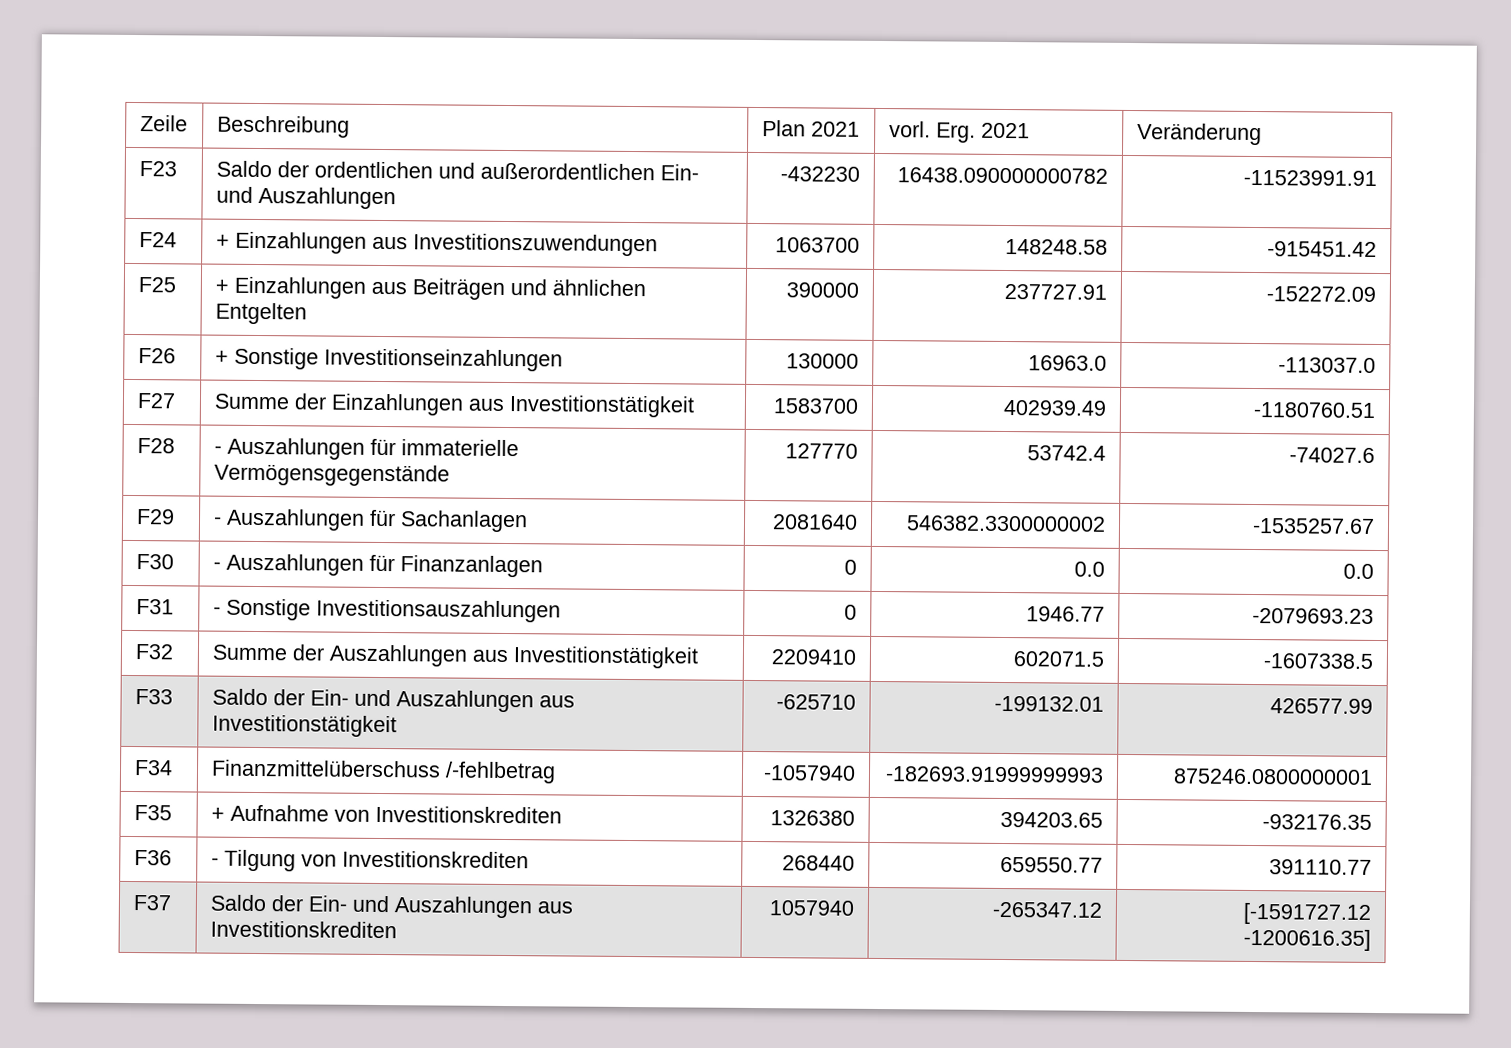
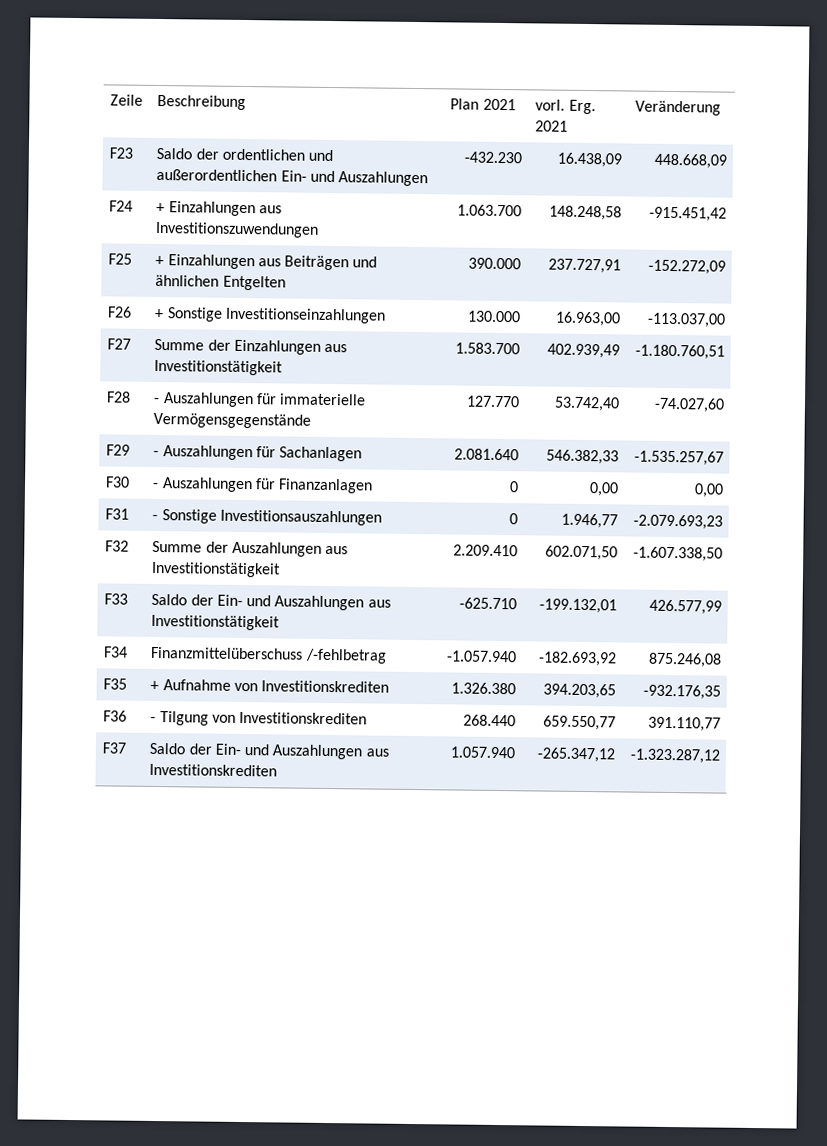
- F23 | Saldo der ordentlichen und außerordentlichen Ein- und Auszahlungen | -432230 | 16438.090000000782 | -11523991.91
+ F23 | Saldo der ordentlichen und außerordentlichen Ein- und Auszahlungen | -432.230 | 16.438,09 | 448.668,09
- F24 | + Einzahlungen aus Investitionszuwendungen | 1063700 | 148248.58 | -915451.42
+ F24 | + Einzahlungen aus Investitionszuwendungen | 1.063.700 | 148.248,58 | -915.451,42
- F25 | + Einzahlungen aus Beiträgen und ähnlichen Entgelten | 390000 | 237727.91 | -152272.09
+ F25 | + Einzahlungen aus Beiträgen und ähnlichen Entgelten | 390.000 | 237.727,91 | -152.272,09
- F26 | + Sonstige Investitionseinzahlungen | 130000 | 16963.0 | -113037.0
+ F26 | + Sonstige Investitionseinzahlungen | 130.000 | 16.963,00 | -113.037,00
- F27 | Summe der Einzahlungen aus Investitionstätigkeit | 1583700 | 402939.49 | -1180760.51
+ F27 | Summe der Einzahlungen aus Investitionstätigkeit | 1.583.700 | 402.939,49 | -1.180.760,51
- F28 | - Auszahlungen für immaterielle Vermögensgegenstände | 127770 | 53742.4 | -74027.6
+ F28 | - Auszahlungen für immaterielle Vermögensgegenstände | 127.770 | 53.742,40 | -74.027,60
- F29 | - Auszahlungen für Sachanlagen | 2081640 | 546382.3300000002 | -1535257.67
+ F29 | - Auszahlungen für Sachanlagen | 2.081.640 | 546.382,33 | -1.535.257,67
- F30 | - Auszahlungen für Finanzanlagen | 0 | 0.0 | 0.0
+ F30 | - Auszahlungen für Finanzanlagen | 0 | 0,00 | 0,00
- F31 | - Sonstige Investitionsauszahlungen | 0 | 1946.77 | -2079693.23
+ F31 | - Sonstige Investitionsauszahlungen | 0 | 1.946,77 | -2.079.693,23
- F32 | Summe der Auszahlungen aus Investitionstätigkeit | 2209410 | 602071.5 | -1607338.5
+ F32 | Summe der Auszahlungen aus Investitionstätigkeit | 2.209.410 | 602.071,50 | -1.607.338,50
- F33 | Saldo der Ein- und Auszahlungen aus Investitionstätigkeit | -625710 | -199132.01 | 426577.99
+ F33 | Saldo der Ein- und Auszahlungen aus Investitionstätigkeit | -625.710 | -199.132,01 | 426.577,99
- F34 | Finanzmittelüberschuss /-fehlbetrag | -1057940 | -182693.91999999993 | 875246.0800000001
+ F34 | Finanzmittelüberschuss /-fehlbetrag | -1.057.940 | -182.693,92 | 875.246,08
- F35 | + Aufnahme von Investitionskrediten | 1326380 | 394203.65 | -932176.35
+ F35 | + Aufnahme von Investitionskrediten | 1.326.380 | 394.203,65 | -932.176,35
- F36 | - Tilgung von Investitionskrediten | 268440 | 659550.77 | 391110.77
+ F36 | - Tilgung von Investitionskrediten | 268.440 | 659.550,77 | 391.110,77
- F37 | Saldo der Ein- und Auszahlungen aus Investitionskrediten | 1057940 | -265347.12 | [-1591727.12 -1200616.35]
+ F37 | Saldo der Ein- und Auszahlungen aus Investitionskrediten | 1.057.940 | -265.347,12 | -1.323.287,12

